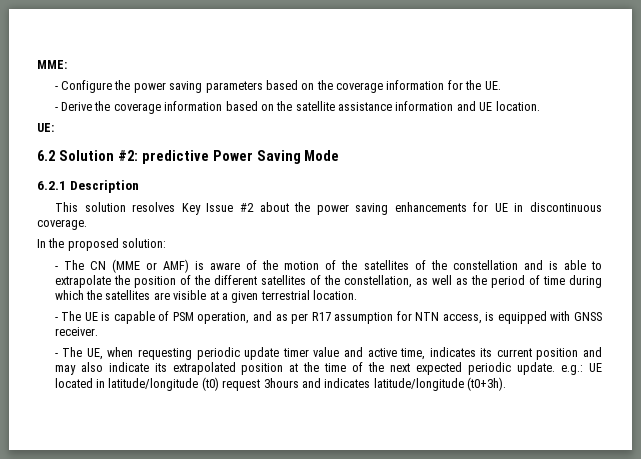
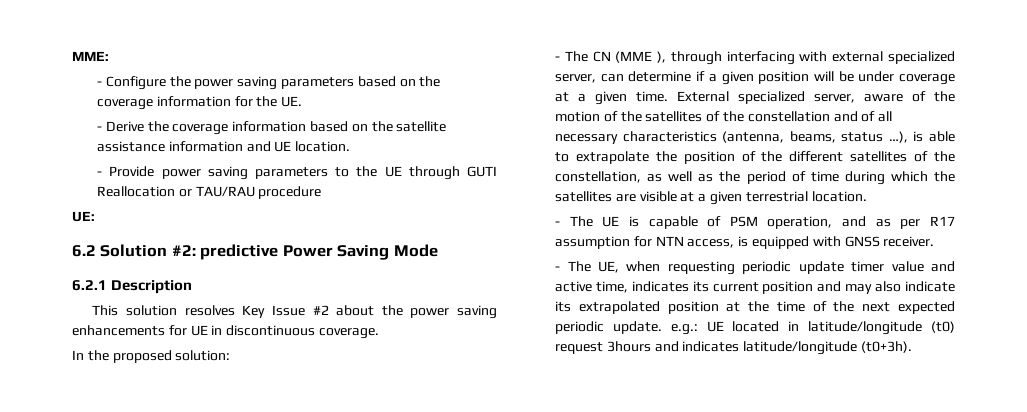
+ - Provide power saving parameters to the UE through GUTI Reallocation or TAU/RAU procedure
- - The CN (MME or AMF) is aware of the motion of the satellites of the constellation and is able to extrapolate the position of the different satellites of the constellation, as well as the period of time during which the satellites are visible at a given terrestrial location.
+ - The CN (MME ), through interfacing with external specialized server, can determine if a given position will be under coverage at a given time. External specialized server, aware of the motion of the satellites of the constellation and of all necessary characteristics (antenna, beams, status …), is able to extrapolate the position of the different satellites of the constellation, as well as the period of time during which the satellites are visible at a given terrestrial location.

